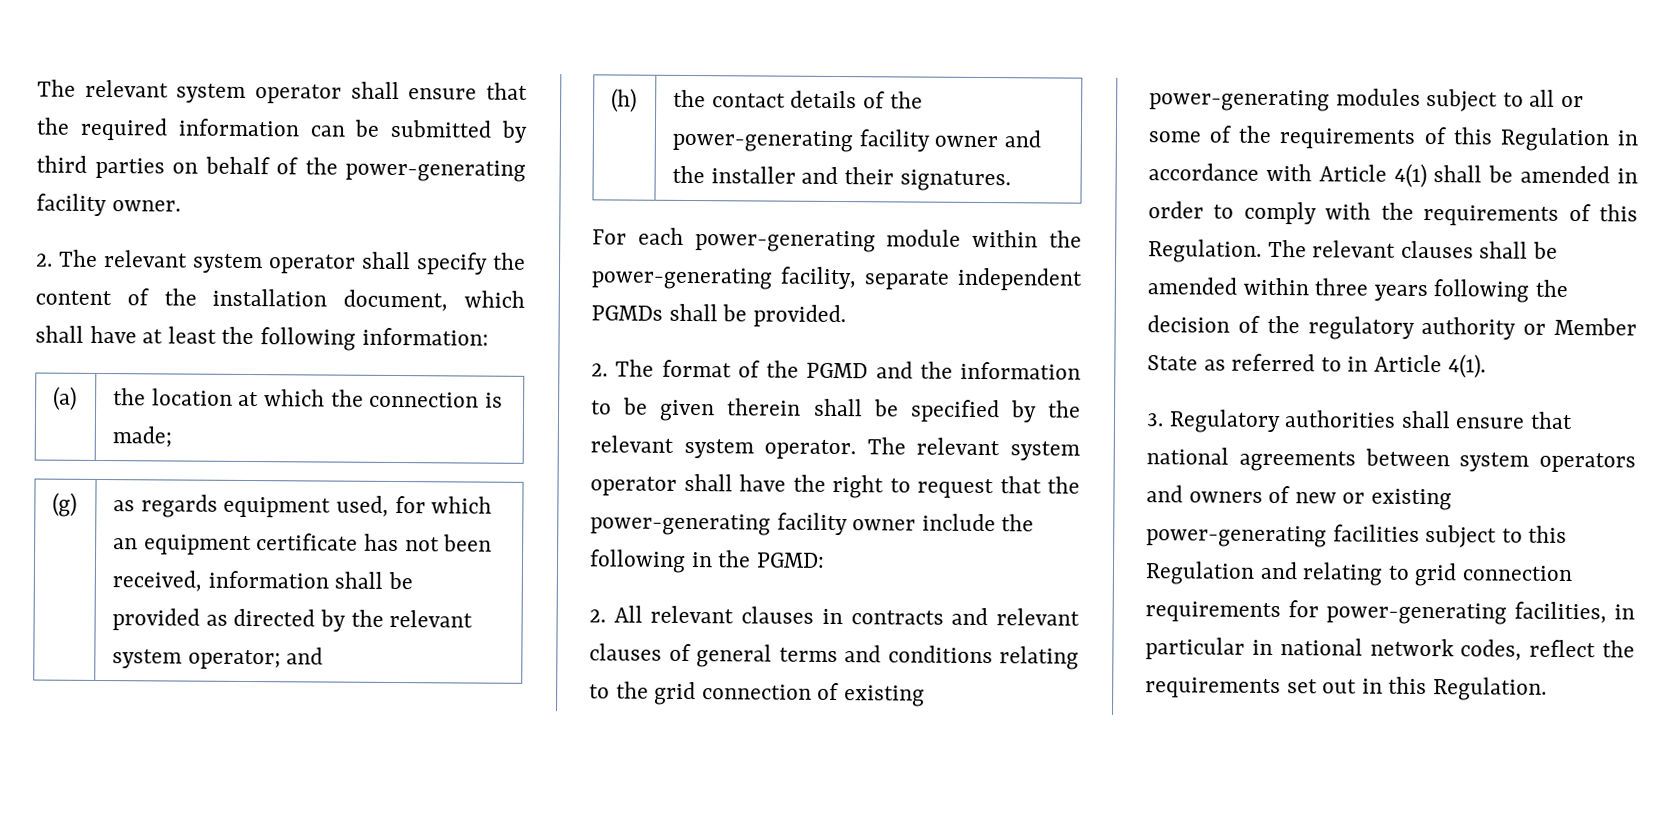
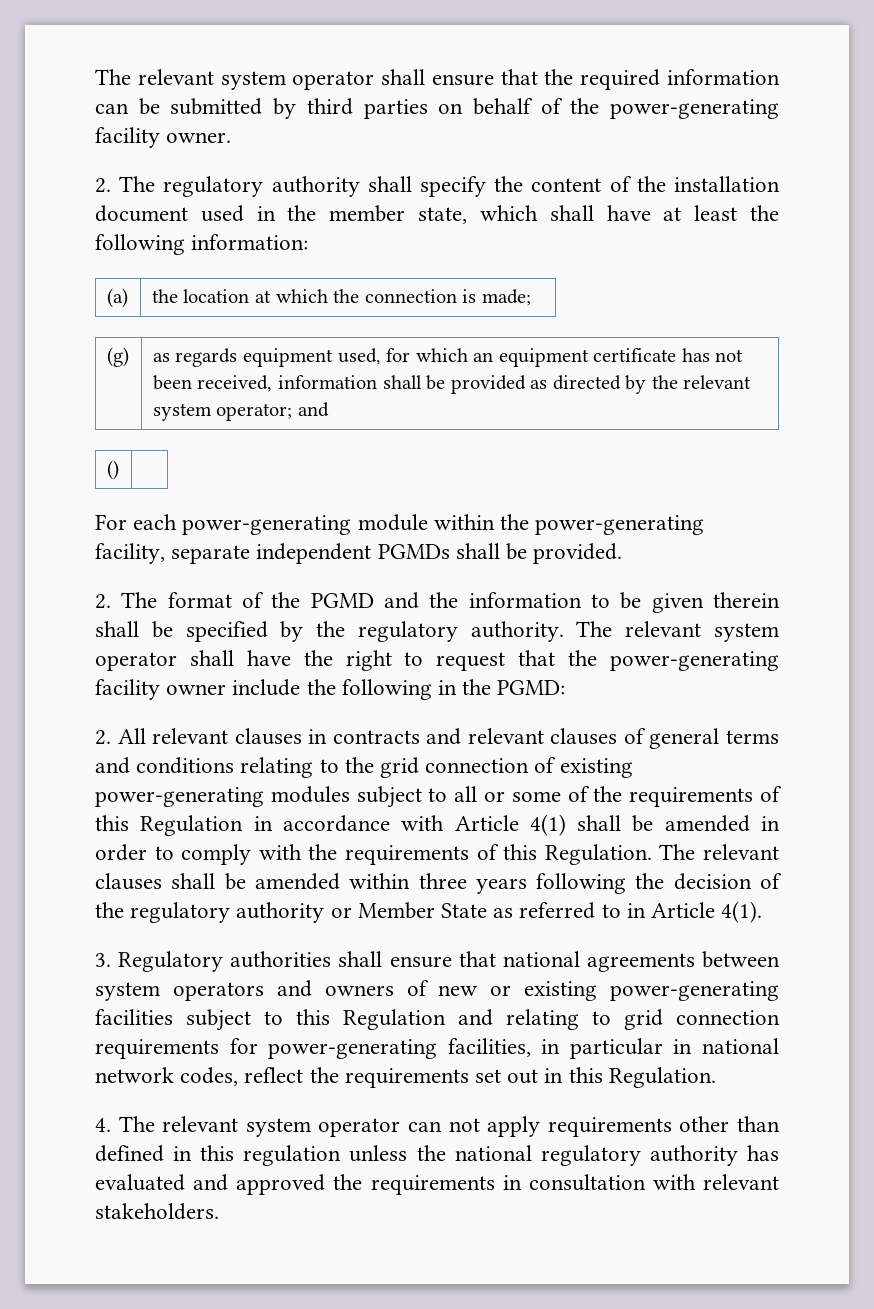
- 2. The relevant system operator shall specify the content of the installation document, which shall have at least the following information:
+ 2. The regulatory authority shall specify the content of the installation document used in the member state, which shall have at least the following information:
- (h) | the contact details of the power-generating facility owner and the installer and their signatures.
+ () |
- 2. The format of the PGMD and the information to be given therein shall be specified by the relevant system operator.
+ 2. The format of the PGMD and the information to be given therein shall be specified by the regulatory authority.
+ 4. The relevant system operator can not apply requirements other than defined in this regulation unless the national regulatory authority has evaluated and approved the requirements in consultation with relevant stakeholders.

